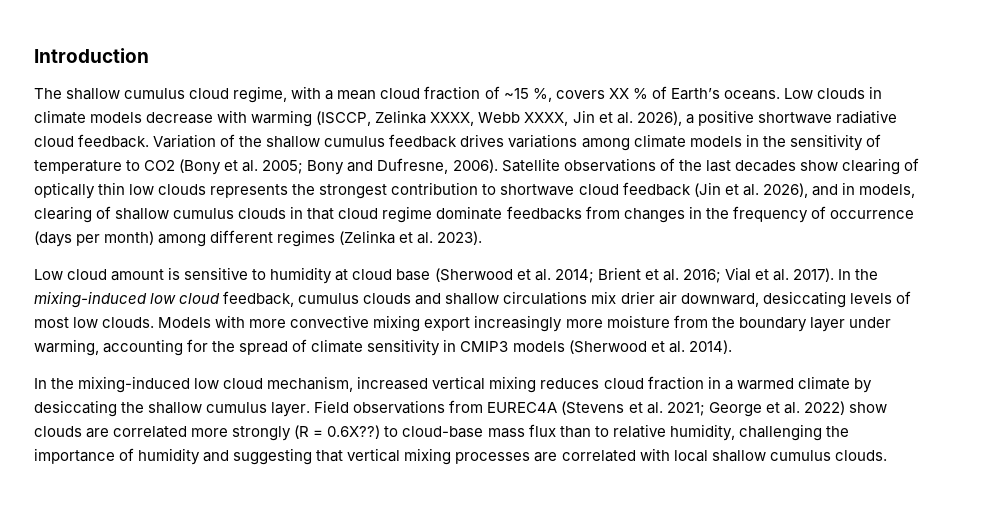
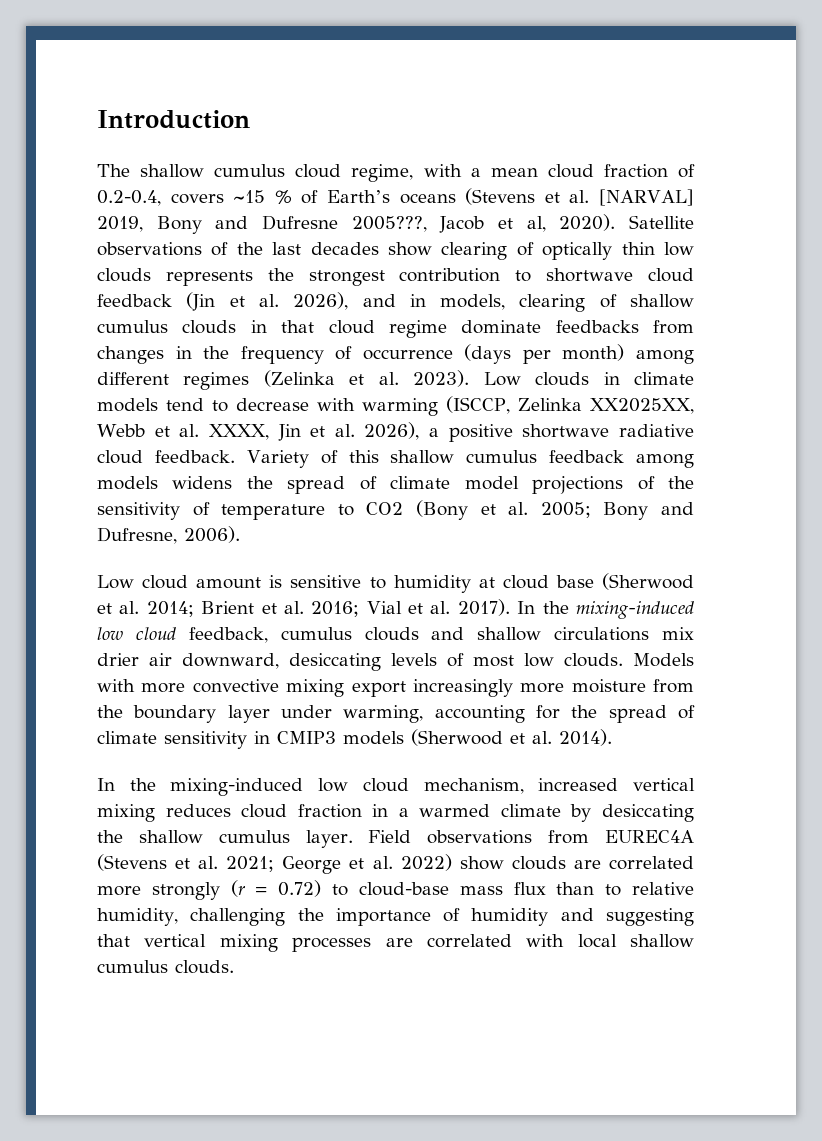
- The shallow cumulus cloud regime, with a mean cloud fraction of ~15 %, covers XX % of Earth’s oceans. Low clouds in climate models decrease with warming (ISCCP, Zelinka XXXX, Webb XXXX, Jin et al. 2026), a positive shortwave radiative cloud feedback. Variation of the shallow cumulus feedback drives variations among climate models in the sensitivity of temperature to CO2 (Bony et al. 2005; Bony and Dufresne, 2006).
+ The shallow cumulus cloud regime, with a mean cloud fraction of 0.2-0.4, covers ~15 % of Earth’s oceans (Stevens et al. [NARVAL] 2019, Bony and Dufresne 2005???, Jacob et al, 2020).
+ Low clouds in climate models tend to decrease with warming (ISCCP, Zelinka XX2025XX, Webb et al. XXXX, Jin et al. 2026), a positive shortwave radiative cloud feedback. Variety of this shallow cumulus feedback among models widens the spread of climate model projections of the sensitivity of temperature to CO2 (Bony et al. 2005; Bony and Dufresne, 2006).
- Field observations from EUREC4A (Stevens et al. 2021; George et al. 2022) show clouds are correlated more strongly (R = 0.6X??) to cloud-base mass flux than to relative humidity, challenging the importance of humidity and suggesting that vertical mixing processes are correlated with local shallow cumulus clouds.
+ Field observations from EUREC4A (Stevens et al. 2021; George et al. 2022) show clouds are correlated more strongly (r = 0.72) to cloud-base mass flux than to relative humidity, challenging the importance of humidity and suggesting that vertical mixing processes are correlated with local shallow cumulus clouds.

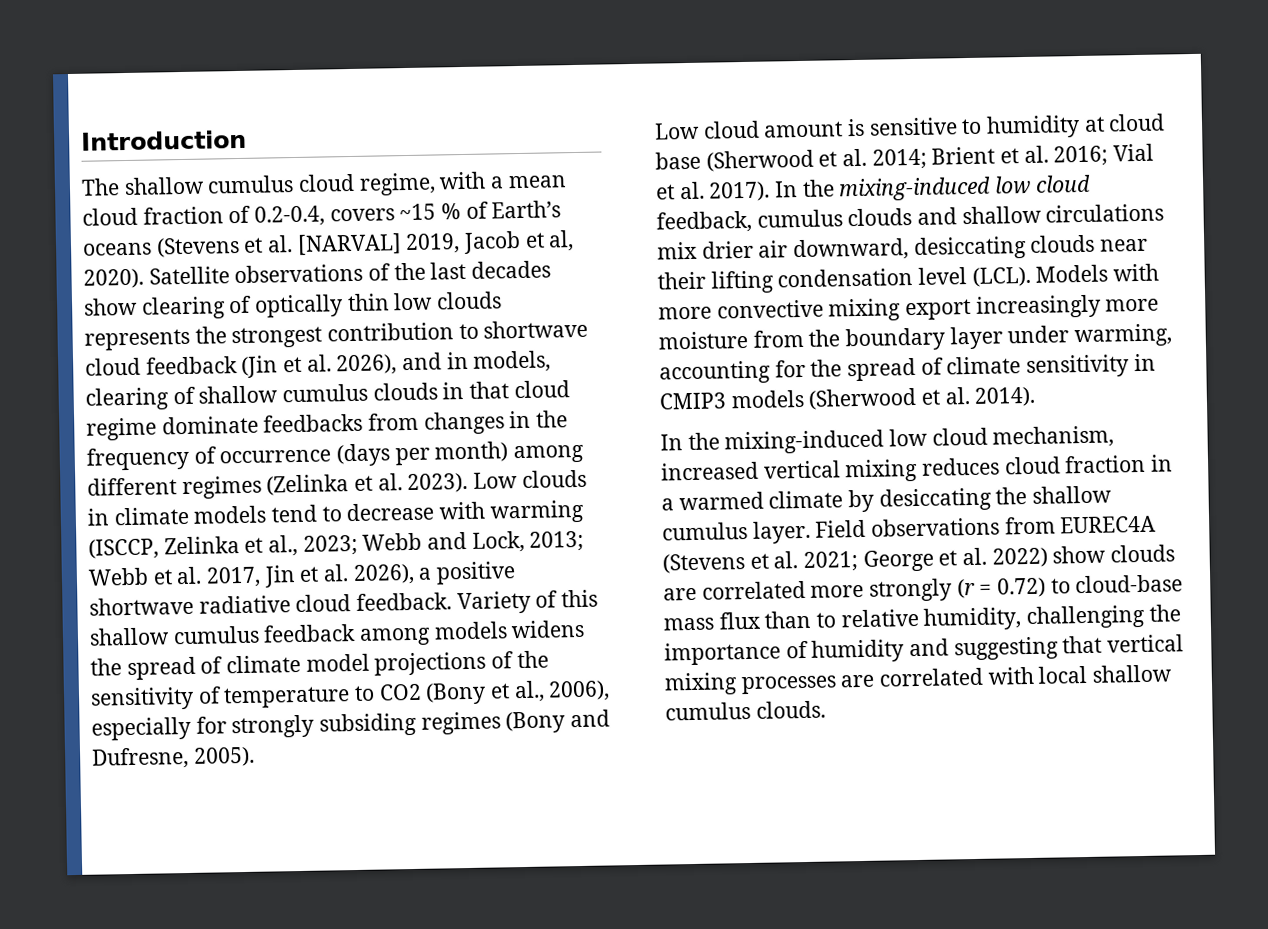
- The shallow cumulus cloud regime, with a mean cloud fraction of 0.2-0.4, covers ~15 % of Earth’s oceans (Stevens et al. [NARVAL] 2019, Bony and Dufresne 2005???, Jacob et al, 2020).
+ The shallow cumulus cloud regime, with a mean cloud fraction of 0.2-0.4, covers ~15 % of Earth’s oceans (Stevens et al. [NARVAL] 2019, Jacob et al, 2020).
- Low clouds in climate models tend to decrease with warming (ISCCP, Zelinka XX2025XX, Webb et al. XXXX, Jin et al. 2026), a positive shortwave radiative cloud feedback.
+ Low clouds in climate models tend to decrease with warming (ISCCP, Zelinka et al., 2023; Webb and Lock, 2013; Webb et al. 2017, Jin et al. 2026), a positive shortwave radiative cloud feedback.
- Variety of this shallow cumulus feedback among models widens the spread of climate model projections of the sensitivity of temperature to CO2 (Bony et al. 2005; Bony and Dufresne, 2006).
+ Variety of this shallow cumulus feedback among models widens the spread of climate model projections of the sensitivity of temperature to CO2 (Bony et al., 2006), especially for strongly subsiding regimes (Bony and Dufresne, 2005).
- In the mixing-induced low cloud feedback, cumulus clouds and shallow circulations mix drier air downward, desiccating levels of most low clouds.
+ In the mixing-induced low cloud feedback, cumulus clouds and shallow circulations mix drier air downward, desiccating clouds near their lifting condensation level (LCL).

